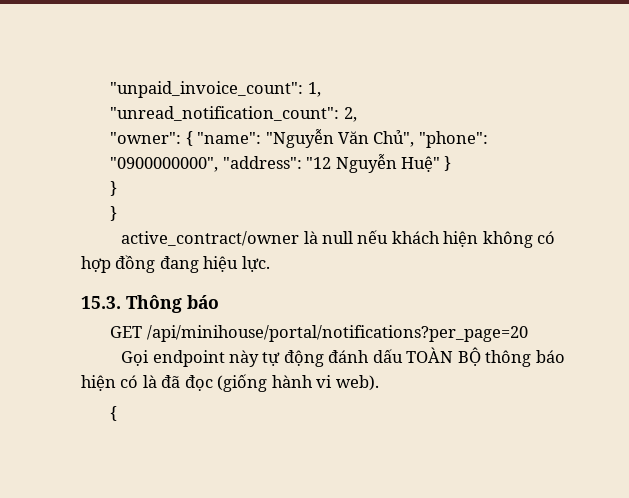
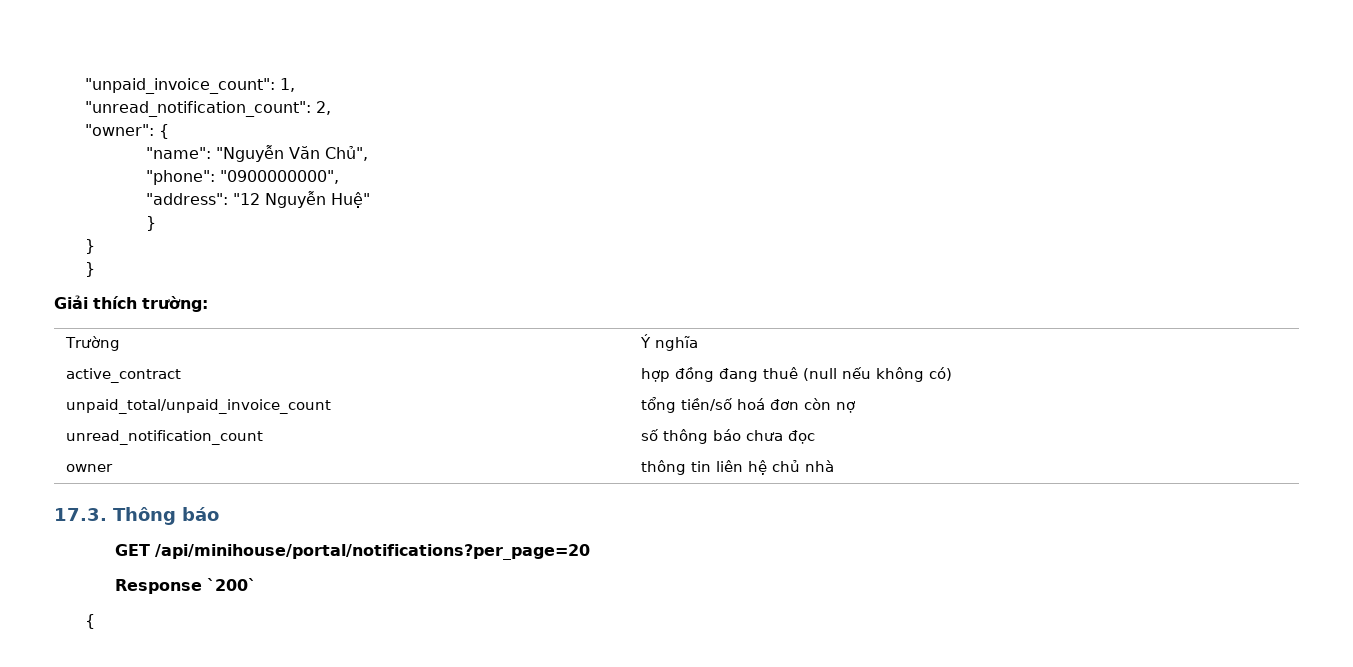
- "owner": { "name": "Nguyễn Văn Chủ", "phone": "0900000000", "address": "12 Nguyễn Huệ" }
+ "owner": {
+ "name": "Nguyễn Văn Chủ",
+ "phone": "0900000000",
+ "address": "12 Nguyễn Huệ"
+ }
- active_contract/owner là null nếu khách hiện không có hợp đồng đang hiệu lực.
- 15.3. Thông báo
+ Giải thích trường:
+ Trường | Ý nghĩa
+ active_contract | hợp đồng đang thuê (null nếu không có)
+ unpaid_total/unpaid_invoice_count | tổng tiền/số hoá đơn còn nợ
+ unread_notification_count | số thông báo chưa đọc
+ owner | thông tin liên hệ chủ nhà
+ 17.3. Thông báo
  GET /api/minihouse/portal/notifications?per_page=20
- Gọi endpoint này tự động đánh dấu TOÀN BỘ thông báo hiện có là đã đọc (giống hành vi web).
+ Response `200`

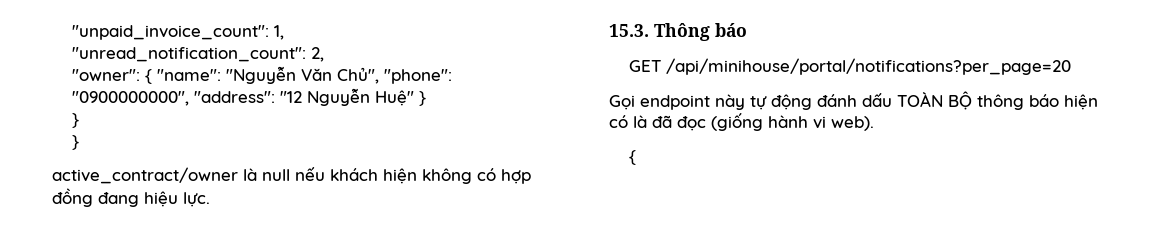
- "owner": {
- "name": "Nguyễn Văn Chủ",
- "phone": "0900000000",
- "address": "12 Nguyễn Huệ"
- }
+ "owner": { "name": "Nguyễn Văn Chủ", "phone": "0900000000", "address": "12 Nguyễn Huệ" }
- Giải thích trường:
- Trường | Ý nghĩa
- active_contract | hợp đồng đang thuê (null nếu không có)
- unpaid_total/unpaid_invoice_count | tổng tiền/số hoá đơn còn nợ
- unread_notification_count | số thông báo chưa đọc
- owner | thông tin liên hệ chủ nhà
- 17.3. Thông báo
+ active_contract/owner là null nếu khách hiện không có hợp đồng đang hiệu lực.
+ 15.3. Thông báo
  GET /api/minihouse/portal/notifications?per_page=20
- Response `200`
+ Gọi endpoint này tự động đánh dấu TOÀN BỘ thông báo hiện có là đã đọc (giống hành vi web).

